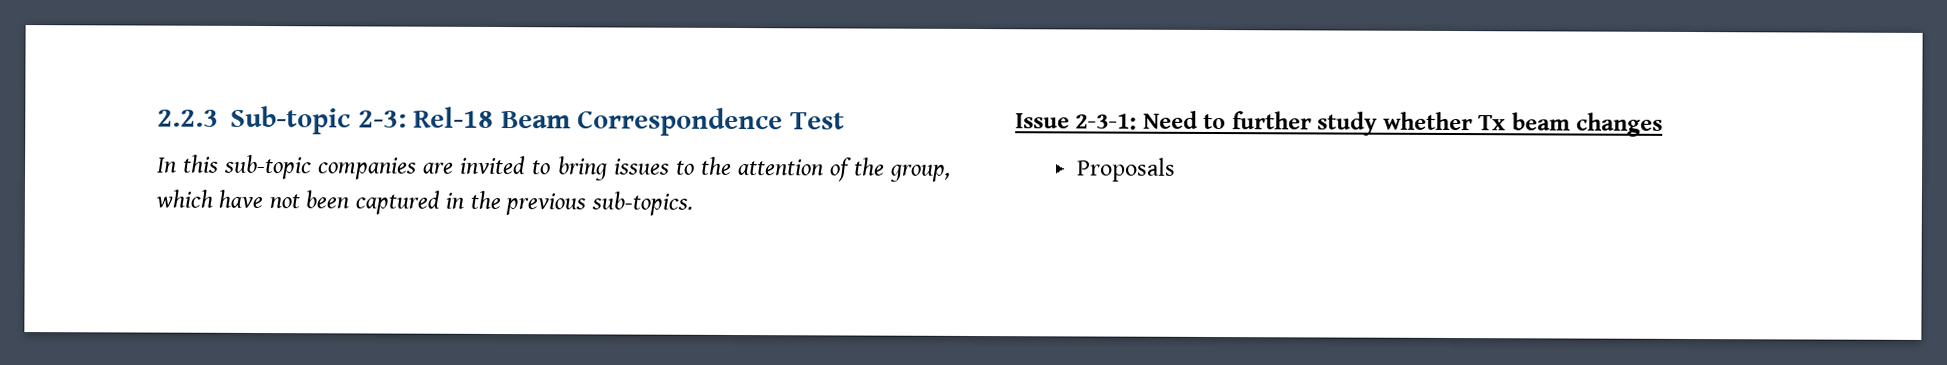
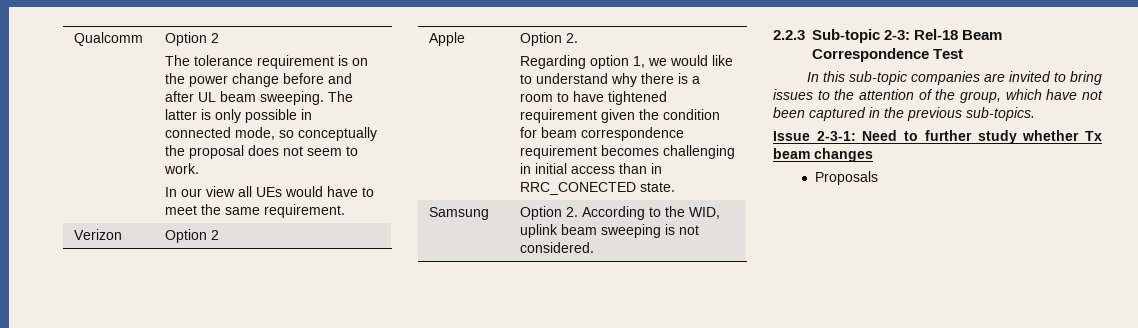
+ Qualcomm | Option 2
+ The tolerance requirement is on the power change before and after UL beam sweeping. The latter is only possible in connected mode, so conceptually the proposal does not seem to work.
+ In our view all UEs would have to meet the same requirement.
+ Verizon | Option 2
+ Apple | Option 2.
+ Regarding option 1, we would like to understand why there is a room to have tightened requirement given the condition for beam correspondence requirement becomes challenging in initial access than in RRC_CONECTED state.
+ Samsung | Option 2. According to the WID, uplink beam sweeping is not considered.

